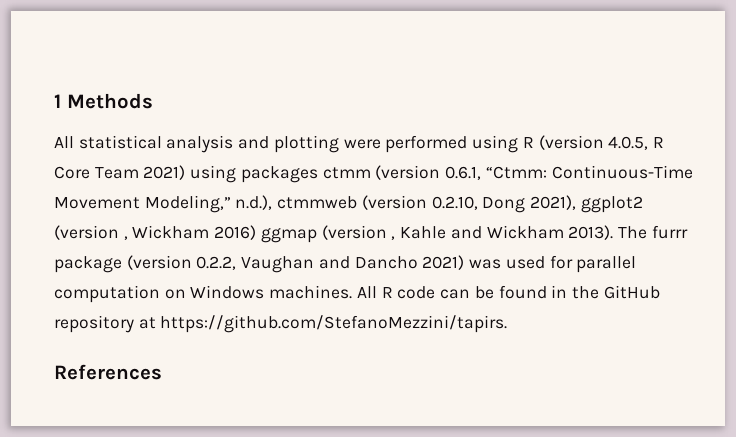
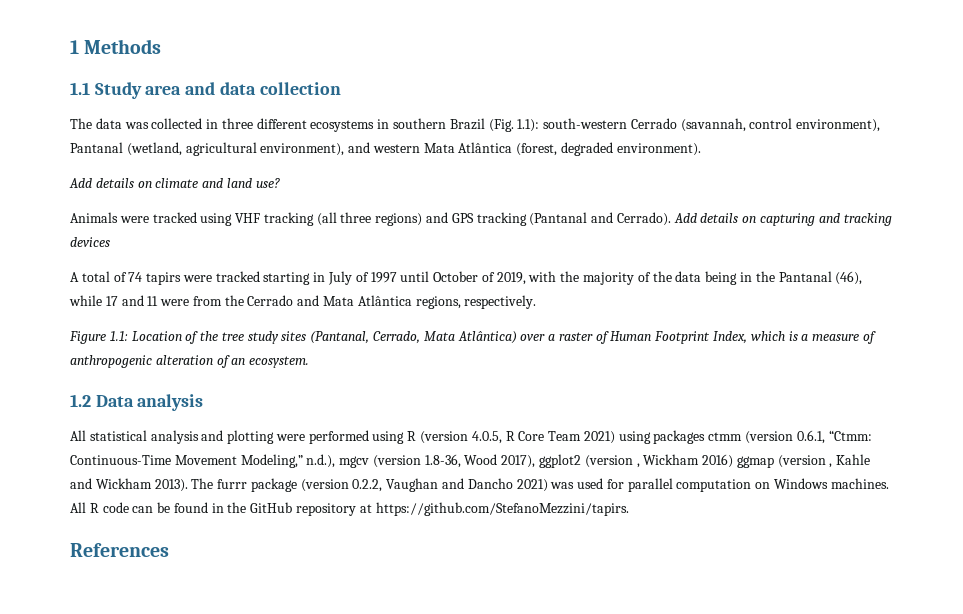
+ 1.1 Study area and data collection
+ The data was collected in three different ecosystems in southern Brazil (Fig. 1.1): south-western Cerrado (savannah, control environment), Pantanal (wetland, agricultural environment), and western Mata Atlântica (forest, degraded environment).
+ Add details on climate and land use?
+ Animals were tracked using VHF tracking (all three regions) and GPS tracking (Pantanal and Cerrado). Add details on capturing and tracking devices
+ A total of 74 tapirs were tracked starting in July of 1997 until October of 2019, with the majority of the data being in the Pantanal (46), while 17 and 11 were from the Cerrado and Mata Atlântica regions, respectively.
+ Figure 1.1: Location of the tree study sites (Pantanal, Cerrado, Mata Atlântica) over a raster of Human Footprint Index, which is a measure of anthropogenic alteration of an ecosystem.
+ 1.2 Data analysis
- All statistical analysis and plotting were performed using R (version 4.0.5, R Core Team 2021) using packages ctmm (version 0.6.1, “Ctmm: Continuous-Time Movement Modeling,” n.d.), ctmmweb (version 0.2.10, Dong 2021), ggplot2 (version , Wickham 2016) ggmap (version , Kahle and Wickham 2013).
+ All statistical analysis and plotting were performed using R (version 4.0.5, R Core Team 2021) using packages ctmm (version 0.6.1, “Ctmm: Continuous-Time Movement Modeling,” n.d.), mgcv (version 1.8-36, Wood 2017), ggplot2 (version , Wickham 2016) ggmap (version , Kahle and Wickham 2013).

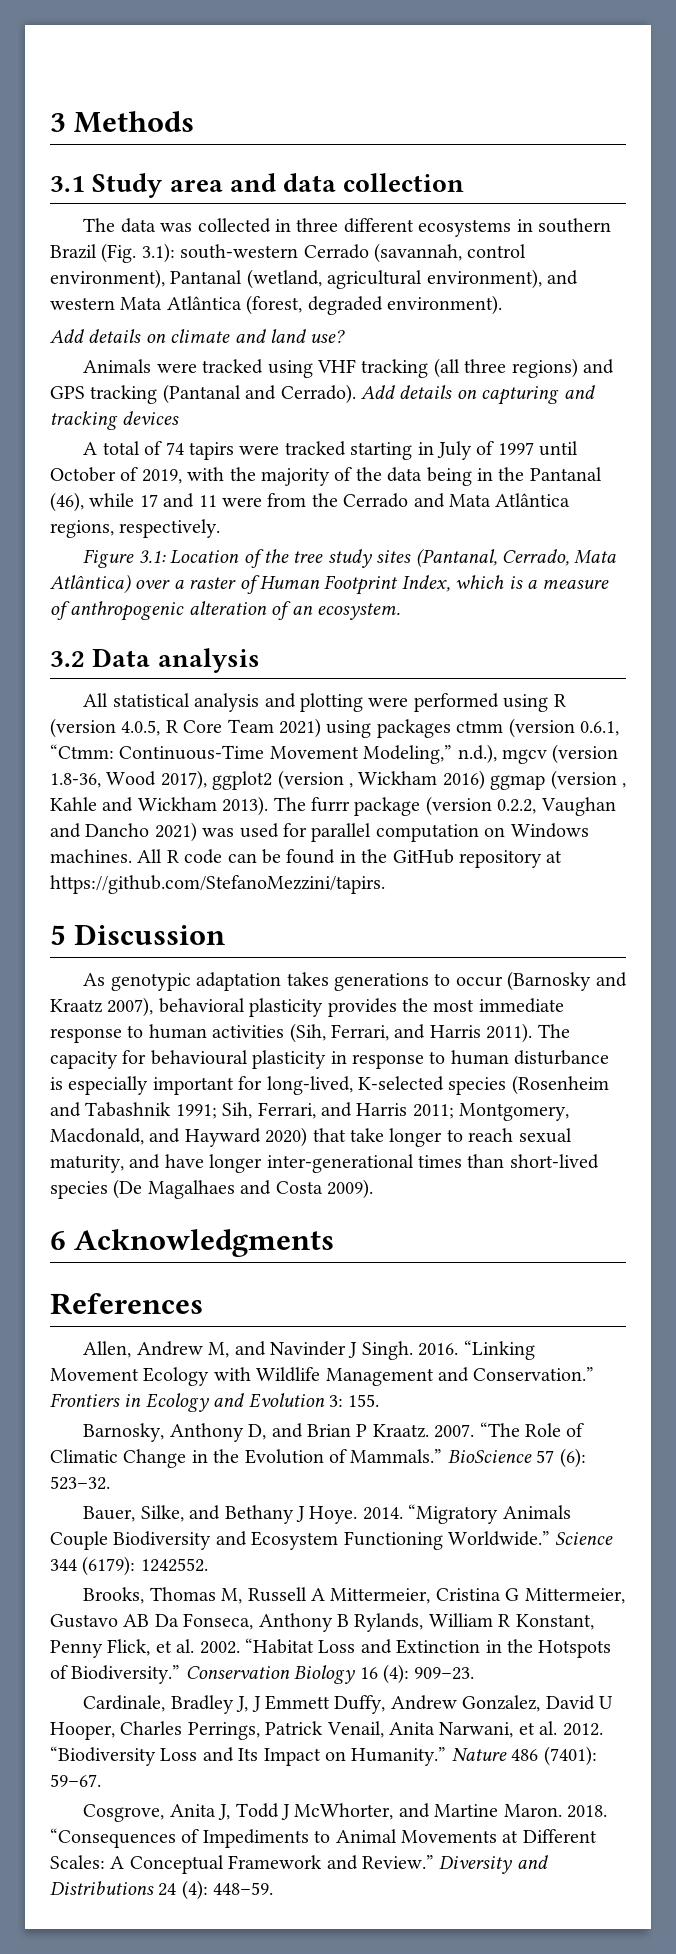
- 1 Methods
+ 3 Methods
- 1.1 Study area and data collection
+ 3.1 Study area and data collection
- The data was collected in three different ecosystems in southern Brazil (Fig. 1.1): south-western Cerrado (savannah, control environment), Pantanal (wetland, agricultural environment), and western Mata Atlântica (forest, degraded environment).
+ The data was collected in three different ecosystems in southern Brazil (Fig. 3.1): south-western Cerrado (savannah, control environment), Pantanal (wetland, agricultural environment), and western Mata Atlântica (forest, degraded environment).
- Figure 1.1: Location of the tree study sites (Pantanal, Cerrado, Mata Atlântica) over a raster of Human Footprint Index, which is a measure of anthropogenic alteration of an ecosystem.
+ Figure 3.1: Location of the tree study sites (Pantanal, Cerrado, Mata Atlântica) over a raster of Human Footprint Index, which is a measure of anthropogenic alteration of an ecosystem.
- 1.2 Data analysis
+ 3.2 Data analysis
+ 5 Discussion
+ As genotypic adaptation takes generations to occur (Barnosky and Kraatz 2007), behavioral plasticity provides the most immediate response to human activities (Sih, Ferrari, and Harris 2011). The capacity for behavioural plasticity in response to human disturbance is especially important for long-lived, K-selected species (Rosenheim and Tabashnik 1991; Sih, Ferrari, and Harris 2011; Montgomery, Macdonald, and Hayward 2020) that take longer to reach sexual maturity, and have longer inter-generational times than short-lived species (De Magalhaes and Costa 2009).
+ 6 Acknowledgments
  References
+ Allen, Andrew M, and Navinder J Singh. 2016. “Linking Movement Ecology with Wildlife Management and Conservation.” Frontiers in Ecology and Evolution 3: 155.
+ Barnosky, Anthony D, and Brian P Kraatz. 2007. “The Role of Climatic Change in the Evolution of Mammals.” BioScience 57 (6): 523–32.
+ Bauer, Silke, and Bethany J Hoye. 2014. “Migratory Animals Couple Biodiversity and Ecosystem Functioning Worldwide.” Science 344 (6179): 1242552.
+ Brooks, Thomas M, Russell A Mittermeier, Cristina G Mittermeier, Gustavo AB Da Fonseca, Anthony B Rylands, William R Konstant, Penny Flick, et al. 2002. “Habitat Loss and Extinction in the Hotspots of Biodiversity.” Conservation Biology 16 (4): 909–23.
+ Cardinale, Bradley J, J Emmett Duffy, Andrew Gonzalez, David U Hooper, Charles Perrings, Patrick Venail, Anita Narwani, et al. 2012. “Biodiversity Loss and Its Impact on Humanity.” Nature 486 (7401): 59–67.
+ Cosgrove, Anita J, Todd J McWhorter, and Martine Maron. 2018. “Consequences of Impediments to Animal Movements at Different Scales: A Conceptual Framework and Review.” Diversity and Distributions 24 (4): 448–59.

